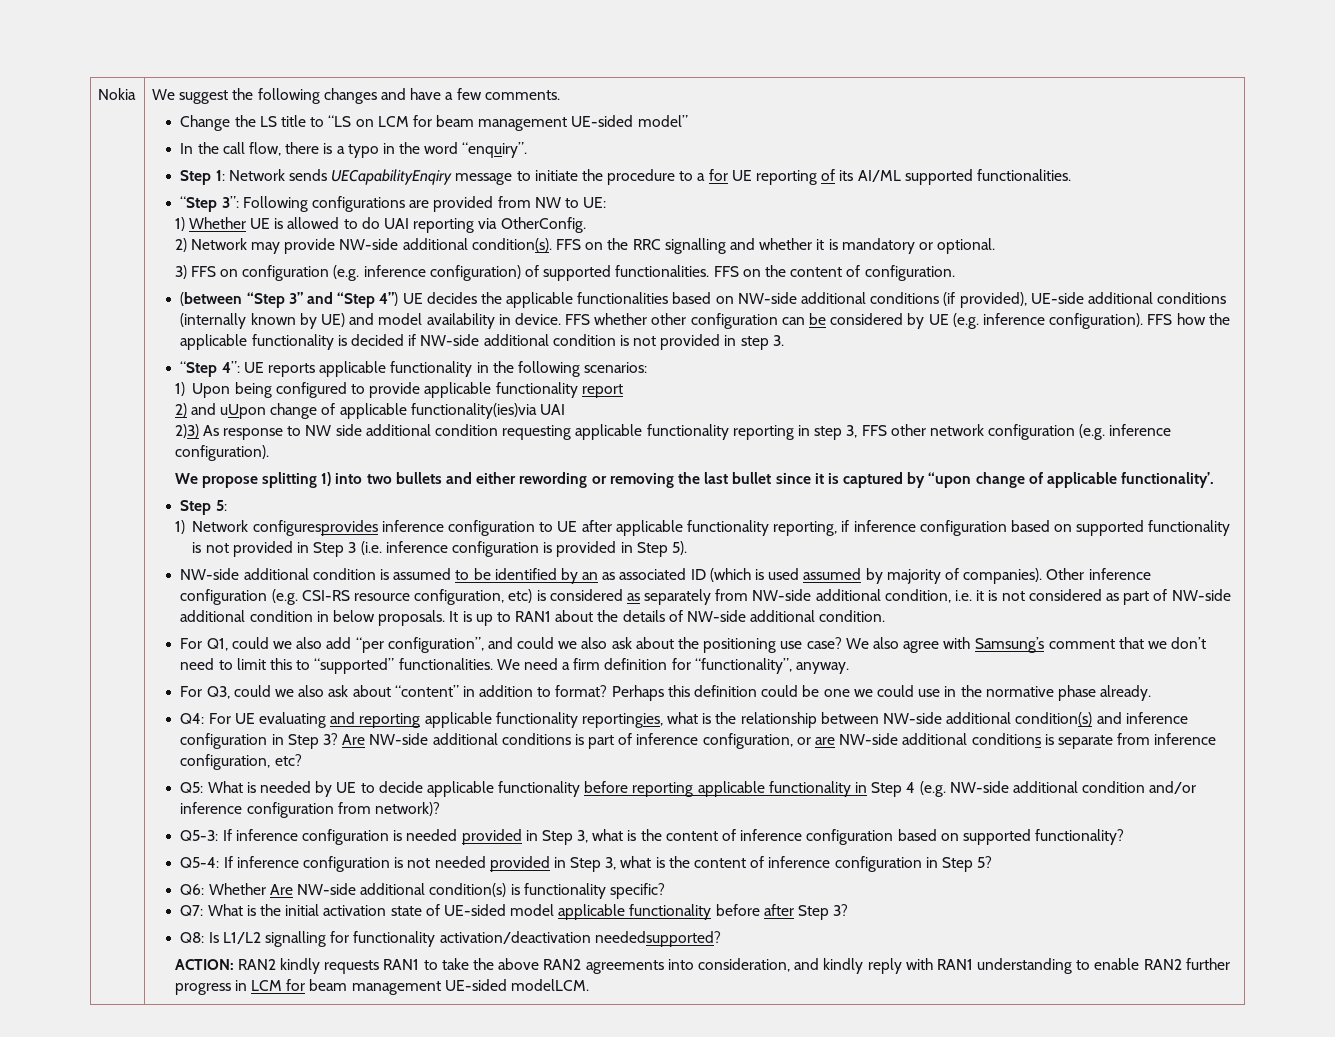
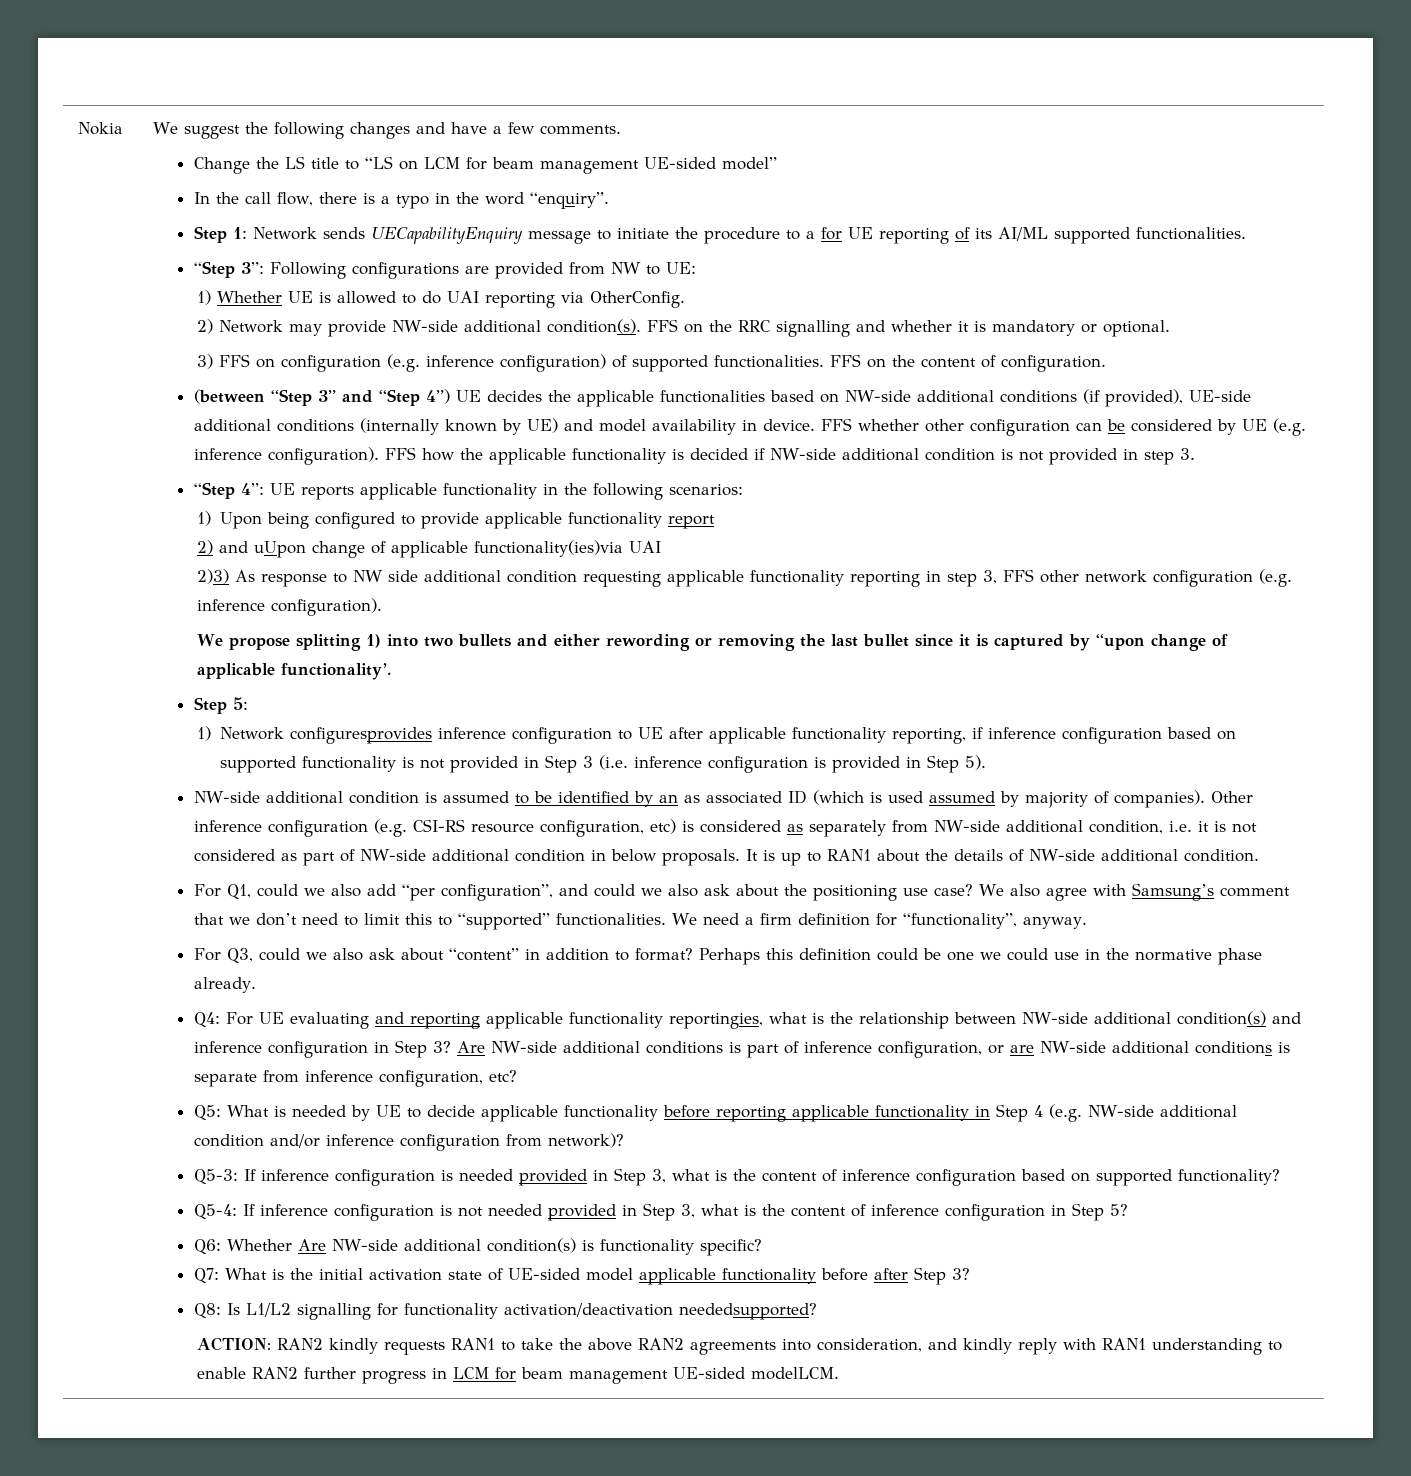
- Step 1: Network sends UECapabilityEnqiry message to initiate the procedure to a for UE reporting of its AI/ML supported functionalities.
+ Step 1: Network sends UECapabilityEnquiry message to initiate the procedure to a for UE reporting of its AI/ML supported functionalities.

